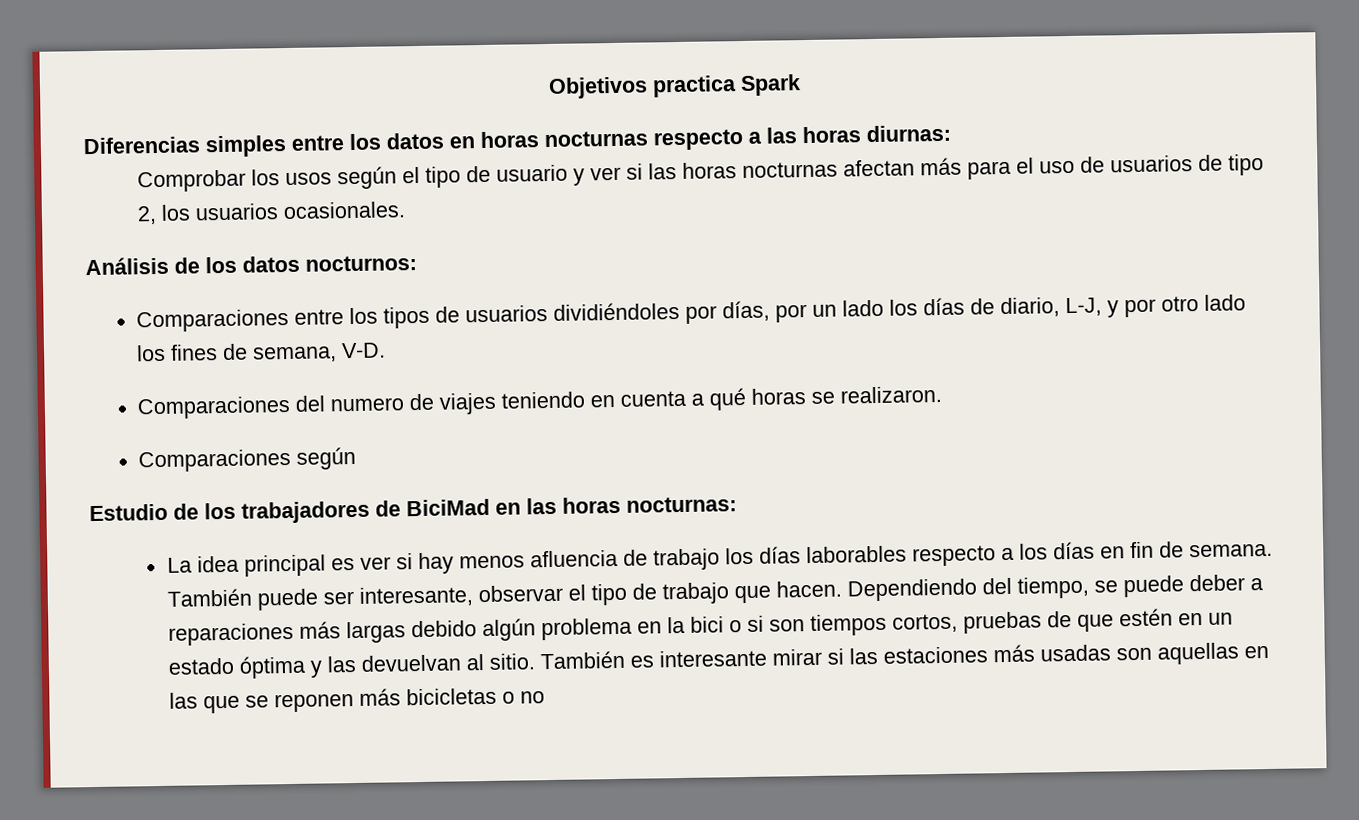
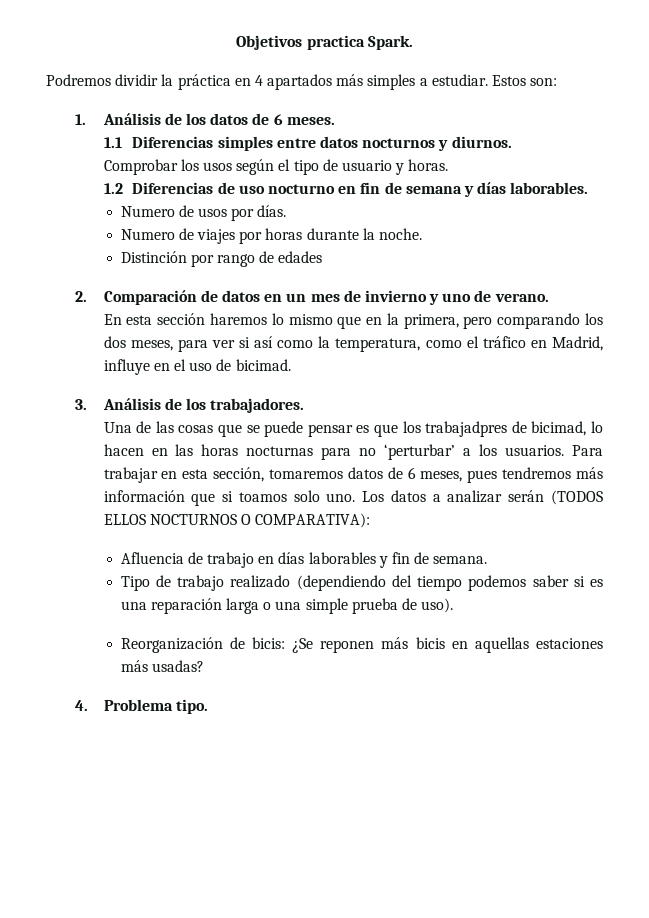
- Objetivos practica Spark
- Diferencias simples entre los datos en horas nocturnas respecto a las horas diurnas:
+ Objetivos practica Spark.
+ Podremos dividir la práctica en 4 apartados más simples a estudiar. Estos son:
+ 1. Análisis de los datos de 6 meses.
+ 1.1 Diferencias simples entre datos nocturnos y diurnos.
- Comprobar los usos según el tipo de usuario y ver si las horas nocturnas afectan más para el uso de usuarios de tipo 2, los usuarios ocasionales.
- Análisis de los datos nocturnos:
- Comparaciones entre los tipos de usuarios dividiéndoles por días, por un lado los días de diario, L-J, y por otro lado los fines de semana, V-D.
- Comparaciones del numero de viajes teniendo en cuenta a qué horas se realizaron.
- Comparaciones según
- Estudio de los trabajadores de BiciMad en las horas nocturnas:
- La idea principal es ver si hay menos afluencia de trabajo los días laborables respecto a los días en fin de semana. También puede ser interesante, observar el tipo de trabajo que hacen. Dependiendo del tiempo, se puede deber a reparaciones más largas debido algún problema en la bici o si son tiempos cortos, pruebas de que estén en un estado óptima y las devuelvan al sitio. También es interesante mirar si las estaciones más usadas son aquellas en las que se reponen más bicicletas o no
+ Comprobar los usos según el tipo de usuario y horas.
+ 1.2 Diferencias de uso nocturno en fin de semana y días laborables.
+ Numero de usos por días.
+ Numero de viajes por horas durante la noche.
+ Distinción por rango de edades
+ 2. Comparación de datos en un mes de invierno y uno de verano.
+ En esta sección haremos lo mismo que en la primera, pero comparando los dos meses, para ver si así como la temperatura, como el tráfico en Madrid, influye en el uso de bicimad.
+ 3. Análisis de los trabajadores.
+ Una de las cosas que se puede pensar es que los trabajadpres de bicimad, lo hacen en las horas nocturnas para no ‘perturbar’ a los usuarios. Para trabajar en esta sección, tomaremos datos de 6 meses, pues tendremos más información que si toamos solo uno. Los datos a analizar serán (TODOS ELLOS NOCTURNOS O COMPARATIVA):
+ Afluencia de trabajo en días laborables y fin de semana.
+ Tipo de trabajo realizado (dependiendo del tiempo podemos saber si es una reparación larga o una simple prueba de uso).
+ Reorganización de bicis: ¿Se reponen más bicis en aquellas estaciones más usadas?
+ 4. Problema tipo.

